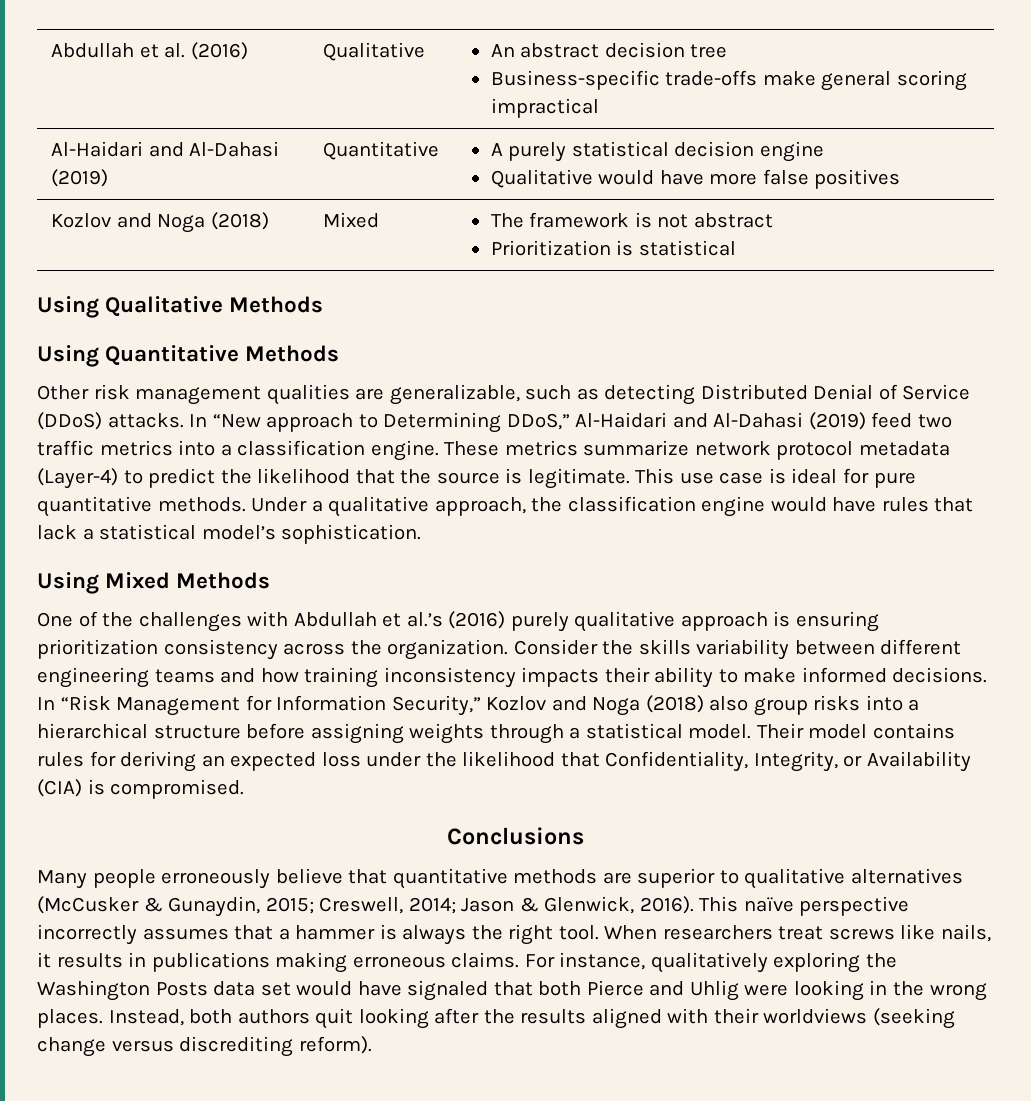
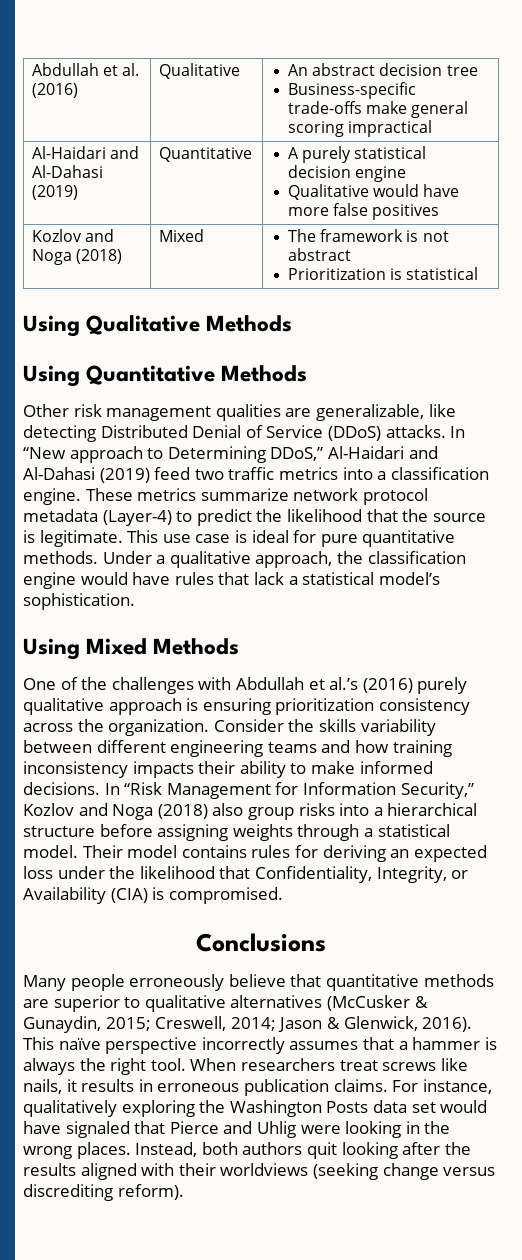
- Other risk management qualities are generalizable, such as detecting Distributed Denial of Service (DDoS) attacks.
+ Other risk management qualities are generalizable, like detecting Distributed Denial of Service (DDoS) attacks.
- When researchers treat screws like nails, it results in publications making erroneous claims.
+ When researchers treat screws like nails, it results in erroneous publication claims.
- For instance, qualitatively exploring the Washington Posts data set would have signaled that both Pierce and Uhlig were looking in the wrong places.
+ For instance, qualitatively exploring the Washington Posts data set would have signaled that Pierce and Uhlig were looking in the wrong places.

